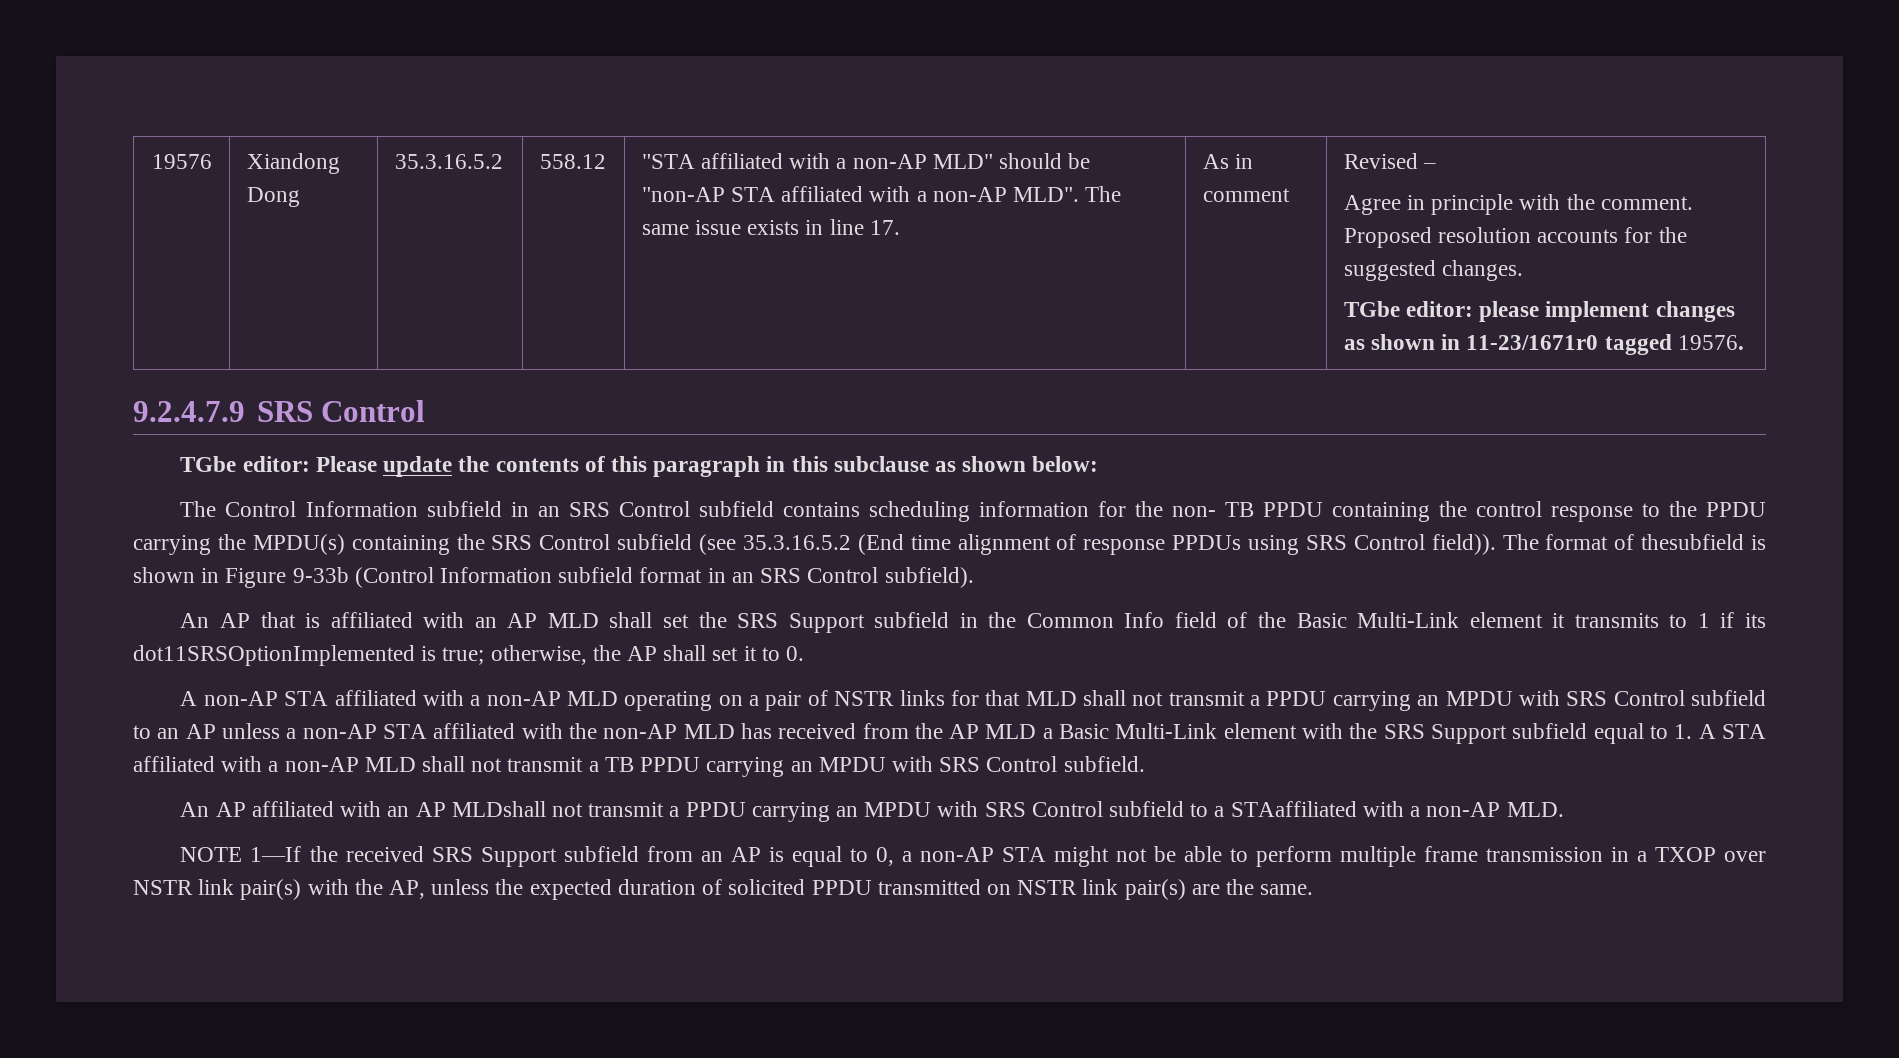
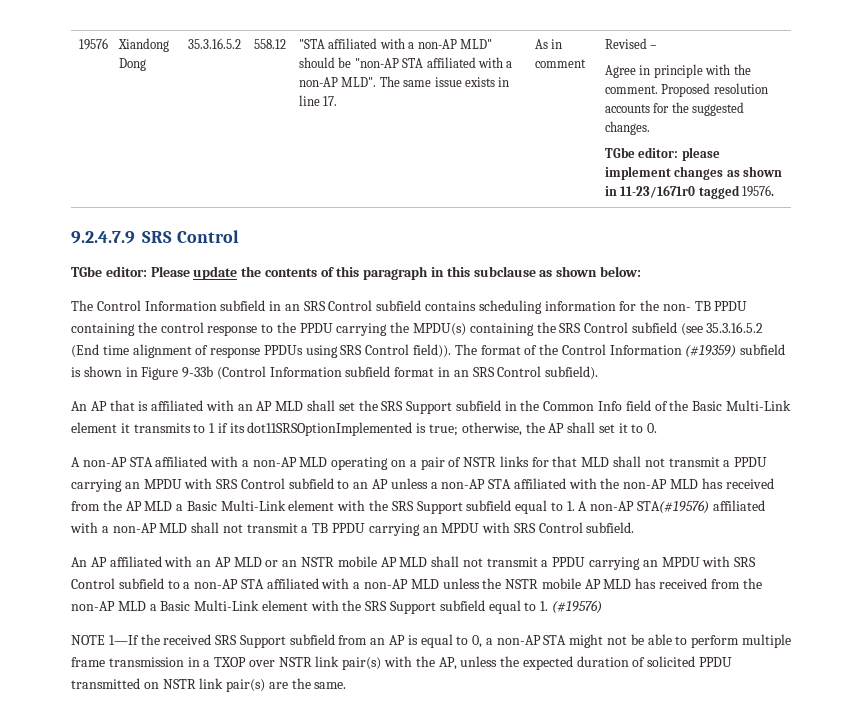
- The format of thesubfield is shown in Figure 9-33b (Control Information subfield format in an SRS Control subfield).
+ The format of the Control Information (#19359) subfield is shown in Figure 9-33b (Control Information subfield format in an SRS Control subfield).
- A non-AP STA affiliated with a non-AP MLD operating on a pair of NSTR links for that MLD shall not transmit a PPDU carrying an MPDU with SRS Control subfield to an AP unless a non-AP STA affiliated with the non-AP MLD has received from the AP MLD a Basic Multi-Link element with the SRS Support subfield equal to 1. A STA affiliated with a non-AP MLD shall not transmit a TB PPDU carrying an MPDU with SRS Control subfield.
+ A non-AP STA affiliated with a non-AP MLD operating on a pair of NSTR links for that MLD shall not transmit a PPDU carrying an MPDU with SRS Control subfield to an AP unless a non-AP STA affiliated with the non-AP MLD has received from the AP MLD a Basic Multi-Link element with the SRS Support subfield equal to 1. A non-AP STA(#19576) affiliated with a non-AP MLD shall not transmit a TB PPDU carrying an MPDU with SRS Control subfield.
- An AP affiliated with an AP MLDshall not transmit a PPDU carrying an MPDU with SRS Control subfield to a STAaffiliated with a non-AP MLD.
+ An AP affiliated with an AP MLD or an NSTR mobile AP MLD shall not transmit a PPDU carrying an MPDU with SRS Control subfield to a non-AP STA affiliated with a non-AP MLD unless the NSTR mobile AP MLD has received from the non-AP MLD a Basic Multi-Link element with the SRS Support subfield equal to 1. (#19576)

